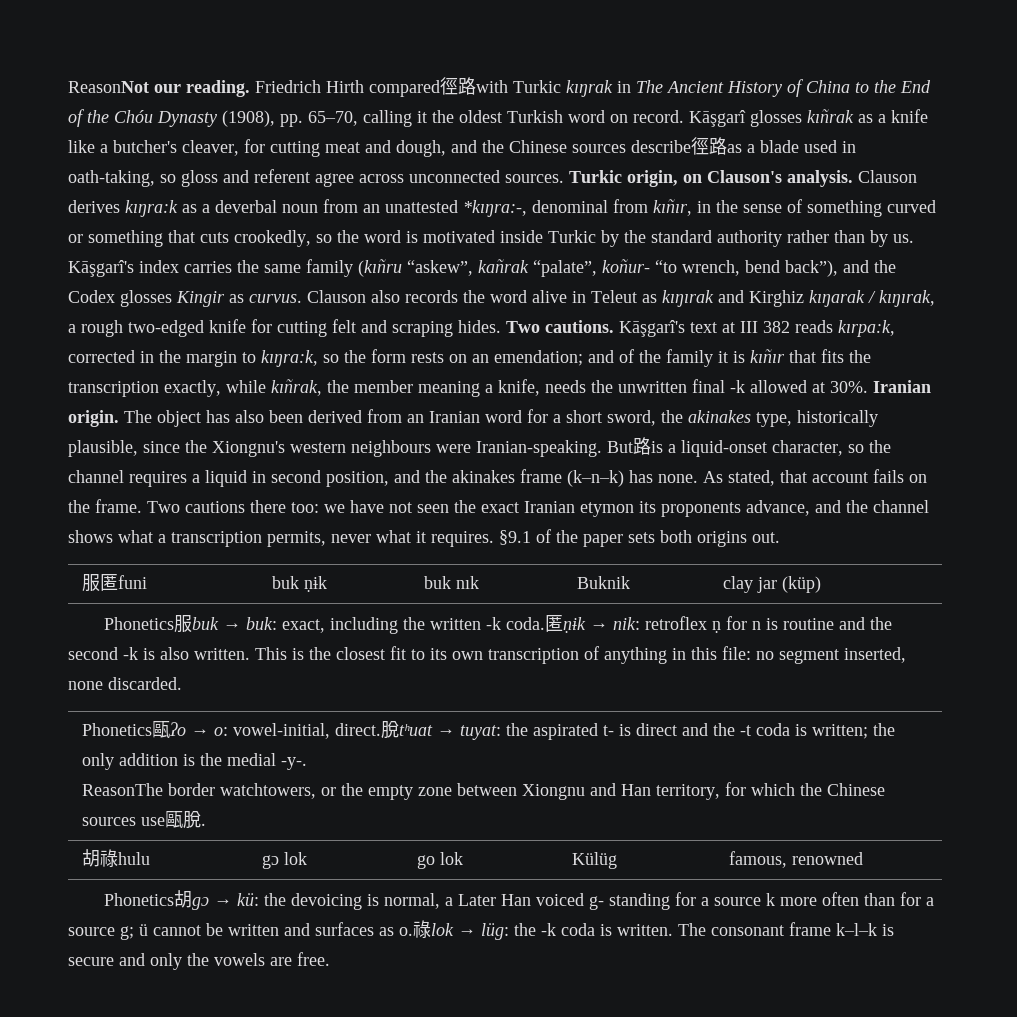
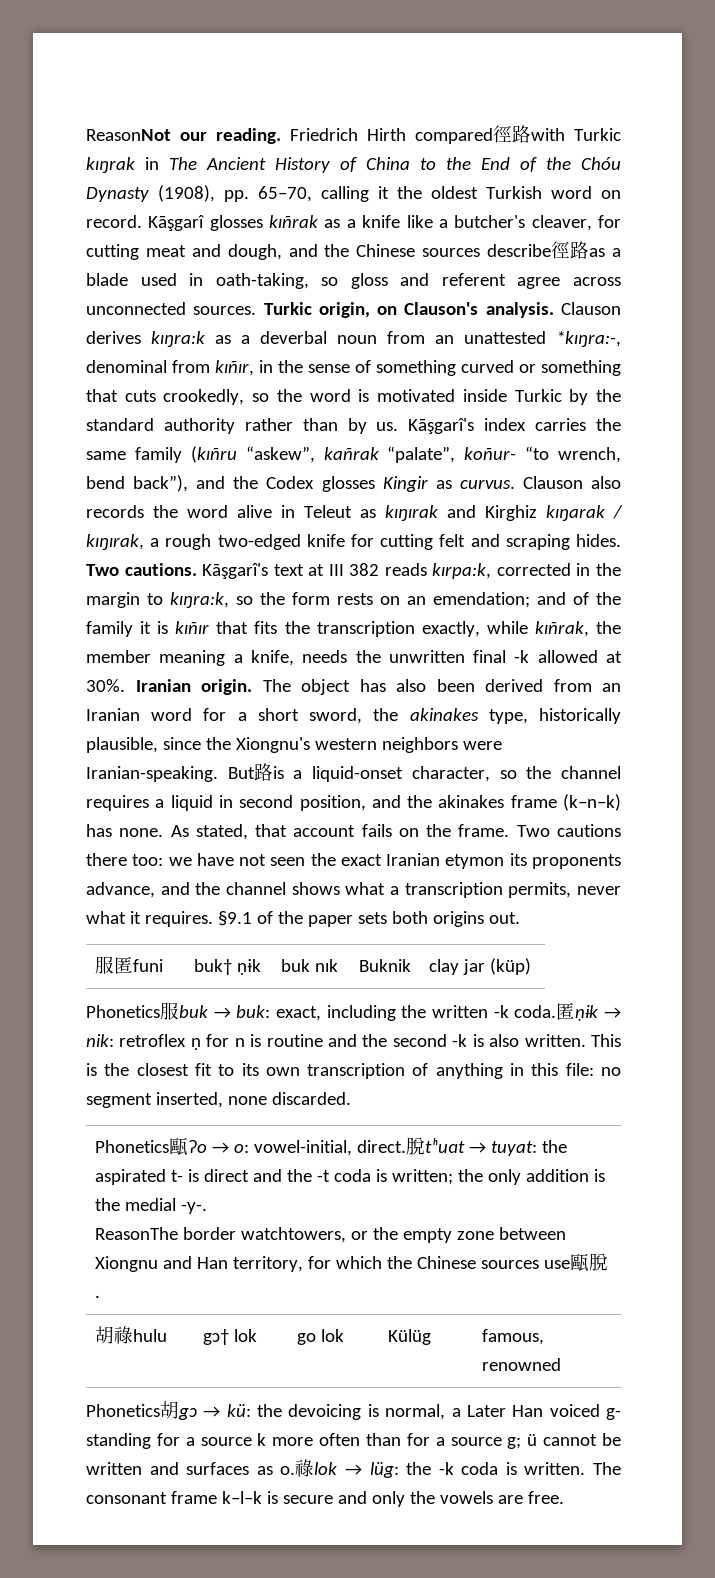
- The object has also been derived from an Iranian word for a short sword, the akinakes type, historically plausible, since the Xiongnu's western neighbours were Iranian-speaking.
+ The object has also been derived from an Iranian word for a short sword, the akinakes type, historically plausible, since the Xiongnu's western neighbors were Iranian-speaking.
- 服匿funi | buk ṇɨk | buk nık | Buknik | clay jar (küp)
+ 服匿funi | buk† ṇɨk | buk nık | Buknik | clay jar (küp)
- 胡祿hulu | gɔ lok | go lok | Külüg | famous, renowned
+ 胡祿hulu | gɔ† lok | go lok | Külüg | famous, renowned

